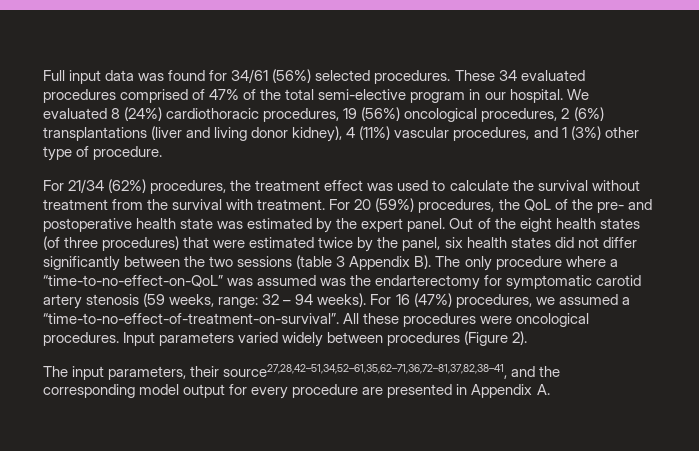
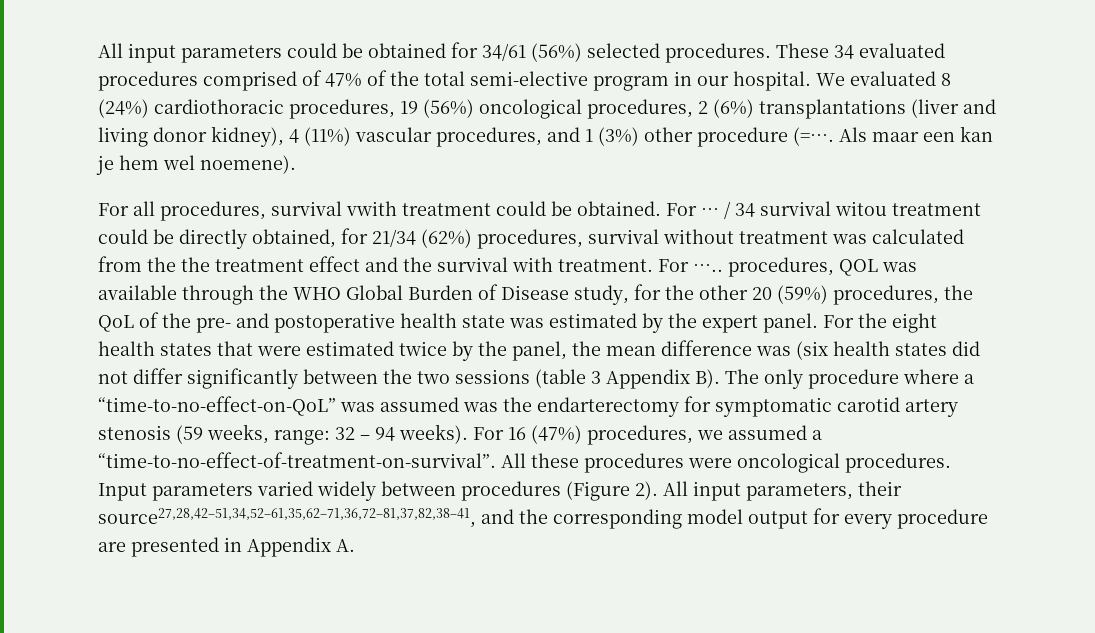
- Full input data was found for 34/61 (56%) selected procedures.
+ All input parameters could be obtained for 34/61 (56%) selected procedures.
- We evaluated 8 (24%) cardiothoracic procedures, 19 (56%) oncological procedures, 2 (6%) transplantations (liver and living donor kidney), 4 (11%) vascular procedures, and 1 (3%) other type of procedure.
- For 21/34 (62%) procedures, the treatment effect was used to calculate the survival without treatment from the survival with treatment.
+ We evaluated 8 (24%) cardiothoracic procedures, 19 (56%) oncological procedures, 2 (6%) transplantations (liver and living donor kidney), 4 (11%) vascular procedures, and 1 (3%) other procedure (=…. Als maar een kan je hem wel noemene).
+ For all procedures, survival vwith treatment could be obtained. For … / 34 survival witou treatment could be directly obtained, for 21/34 (62%) procedures, survival without treatment was calculated from the the treatment effect and the survival with treatment.
- For 20 (59%) procedures, the QoL of the pre- and postoperative health state was estimated by the expert panel.
+ For ….. procedures, QOL was available through the WHO Global Burden of Disease study, for the other 20 (59%) procedures, the QoL of the pre- and postoperative health state was estimated by the expert panel.
- Out of the eight health states (of three procedures) that were estimated twice by the panel, six health states did not differ significantly between the two sessions (table 3 Appendix B). The only procedure where a “time-to-no-effect-on-QoL” was assumed was the endarterectomy for symptomatic carotid artery stenosis (59 weeks, range: 32 – 94 weeks).
+ For the eight health states that were estimated twice by the panel, the mean difference was (six health states did not differ significantly between the two sessions (table 3 Appendix B). The only procedure where a “time-to-no-effect-on-QoL” was assumed was the endarterectomy for symptomatic carotid artery stenosis (59 weeks, range: 32 – 94 weeks).
- Input parameters varied widely between procedures (Figure 2).
- The input parameters, their source27,28,42–51,34,52–61,35,62–71,36,72–81,37,82,38–41, and the corresponding model output for every procedure are presented in Appendix A.
+ Input parameters varied widely between procedures (Figure 2). All input parameters, their source27,28,42–51,34,52–61,35,62–71,36,72–81,37,82,38–41, and the corresponding model output for every procedure are presented in Appendix A.

